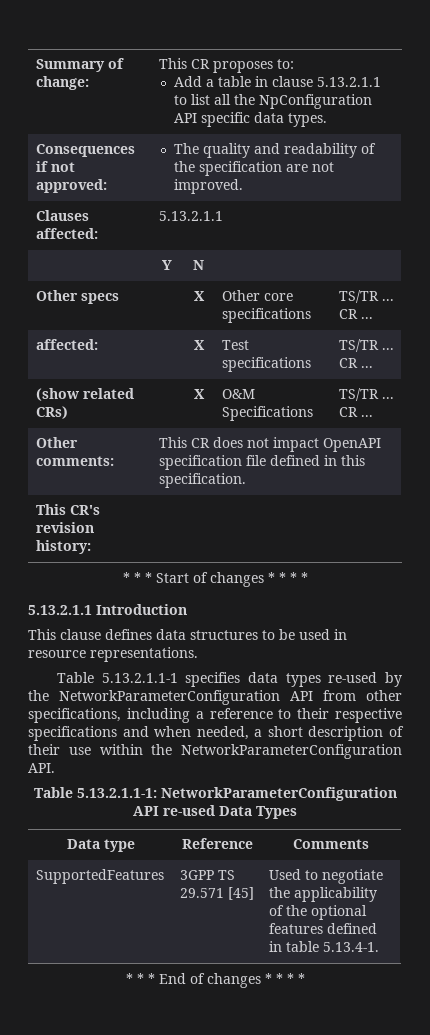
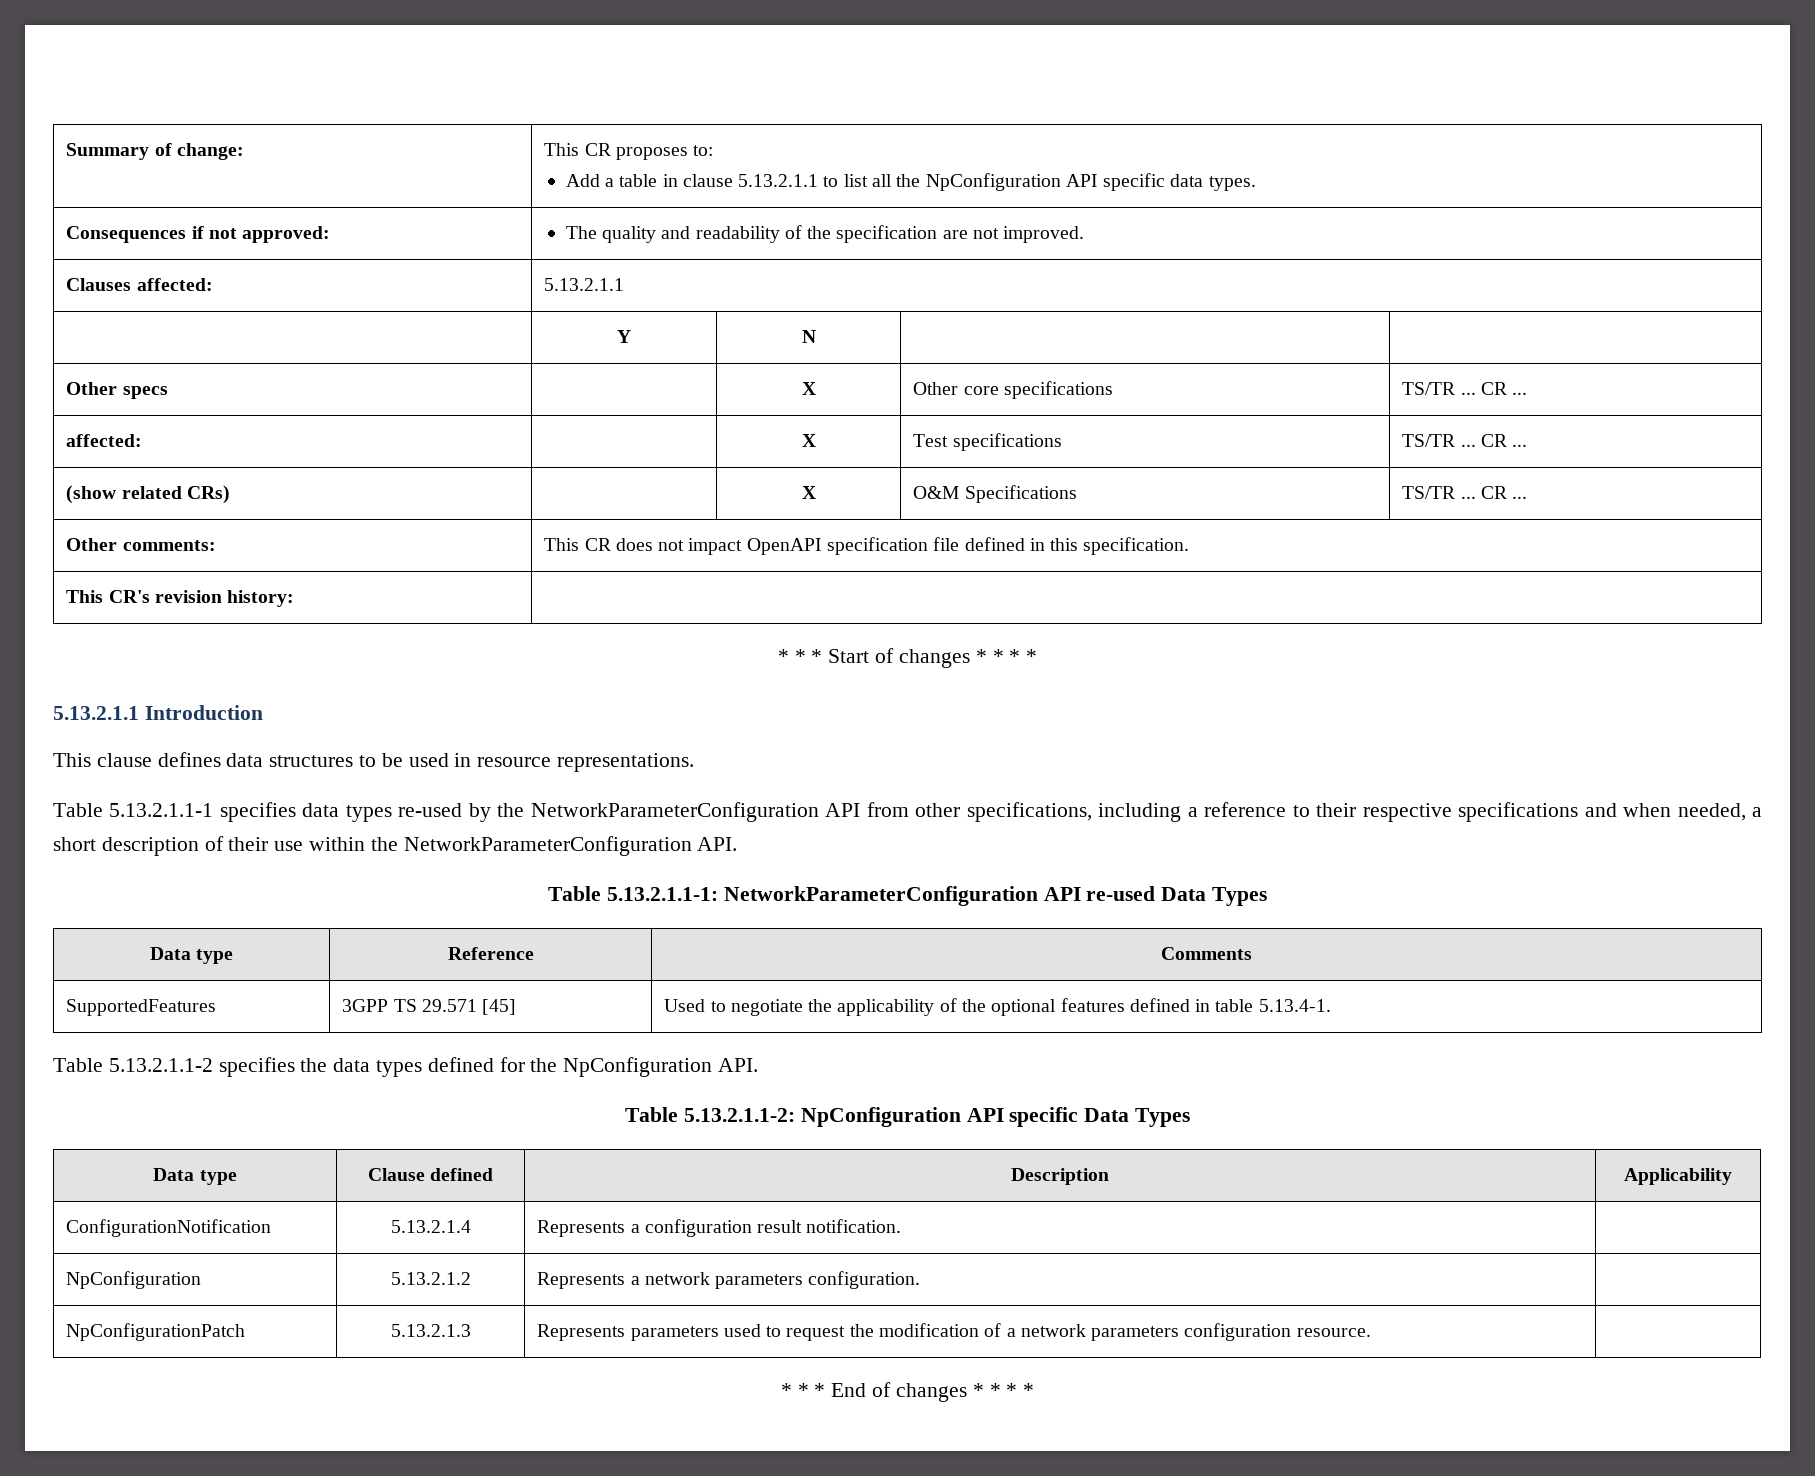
+ Table 5.13.2.1.1-2 specifies the data types defined for the NpConfiguration API.
+ Table 5.13.2.1.1-2: NpConfiguration API specific Data Types
+ Data type | Clause defined | Description | Applicability
+ ConfigurationNotification | 5.13.2.1.4 | Represents a configuration result notification. |
+ NpConfiguration | 5.13.2.1.2 | Represents a network parameters configuration. |
+ NpConfigurationPatch | 5.13.2.1.3 | Represents parameters used to request the modification of a network parameters configuration resource. |

